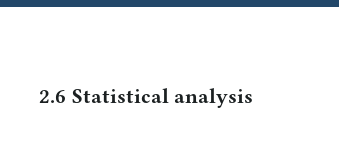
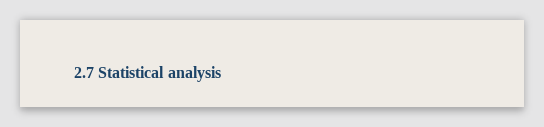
- 2.6 Statistical analysis
+ 2.7 Statistical analysis

